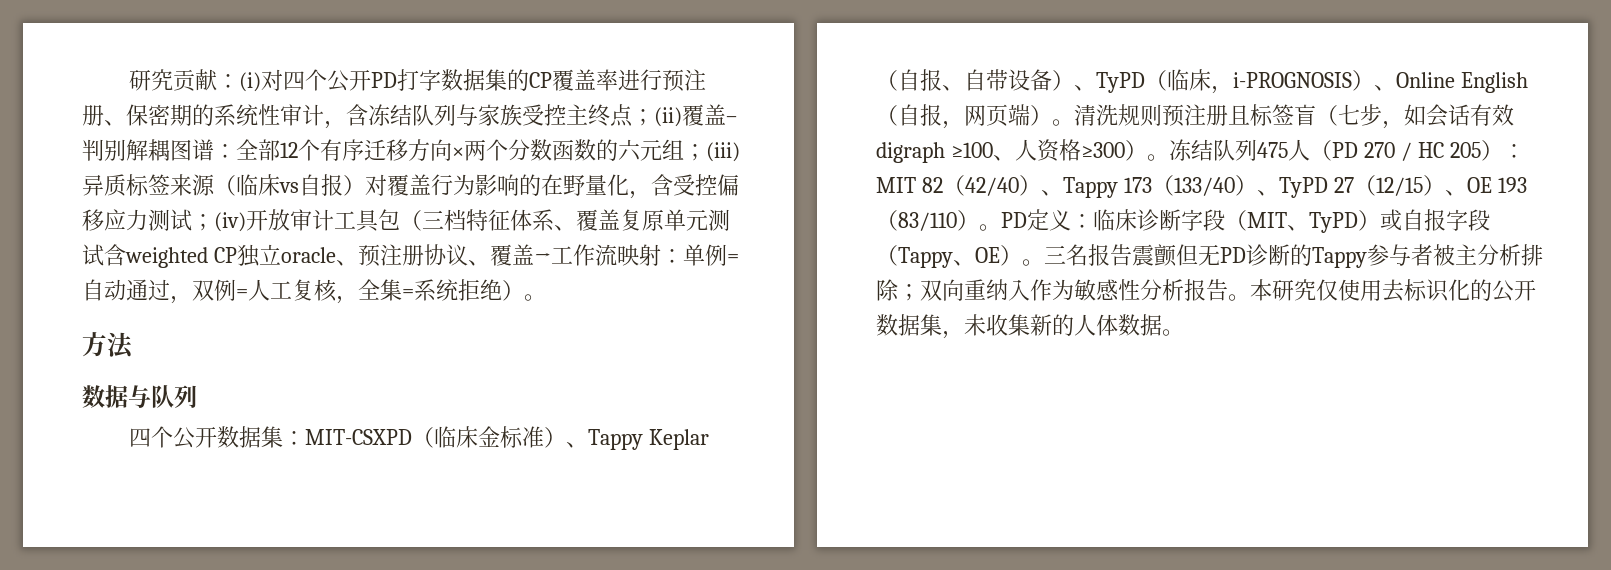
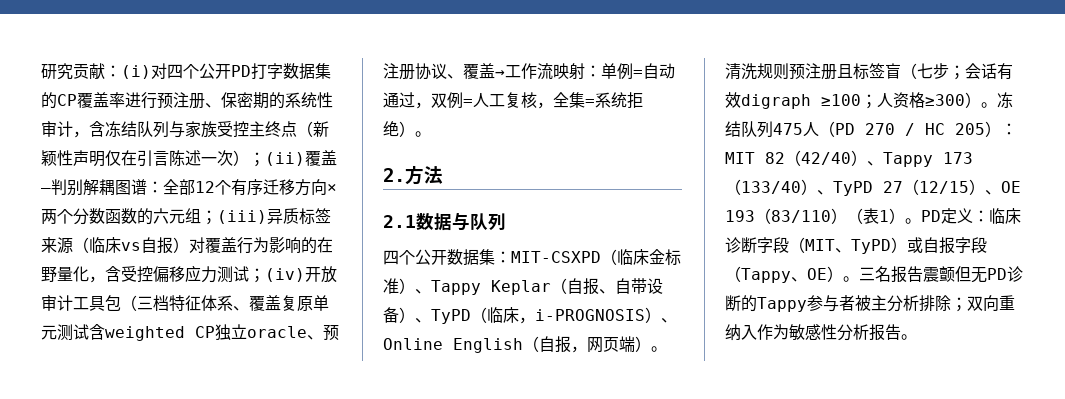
- (i)对四个公开PD打字数据集的CP覆盖率进行预注册、保密期的系统性审计，含冻结队列与家族受控主终点；
+ (i)对四个公开PD打字数据集的CP覆盖率进行预注册、保密期的系统性审计，含冻结队列与家族受控主终点（新颖性声明仅在引言陈述一次）；
- 方法
+ 2.方法
- 数据与队列
+ 2.1数据与队列
- 清洗规则预注册且标签盲（七步，如会话有效digraph ≥100、人资格≥300）。
+ 清洗规则预注册且标签盲（七步；会话有效digraph ≥100；人资格≥300）。
- 冻结队列475人（PD 270 / HC 205）：MIT 82（42/40）、Tappy 173（133/40）、TyPD 27（12/15）、OE 193（83/110）。
+ 冻结队列475人（PD 270 / HC 205）：MIT 82（42/40）、Tappy 173（133/40）、TyPD 27（12/15）、OE 193（83/110）（表1）。
- 本研究仅使用去标识化的公开数据集，未收集新的人体数据。

